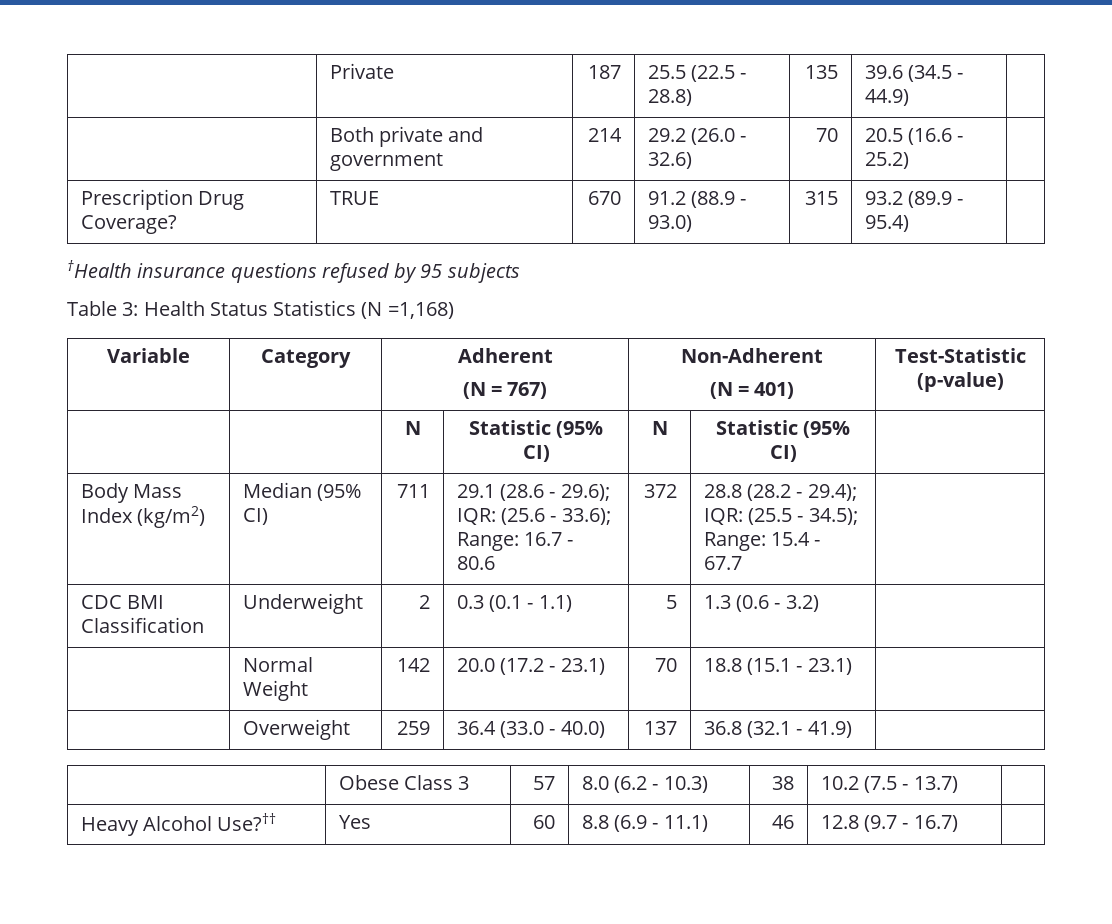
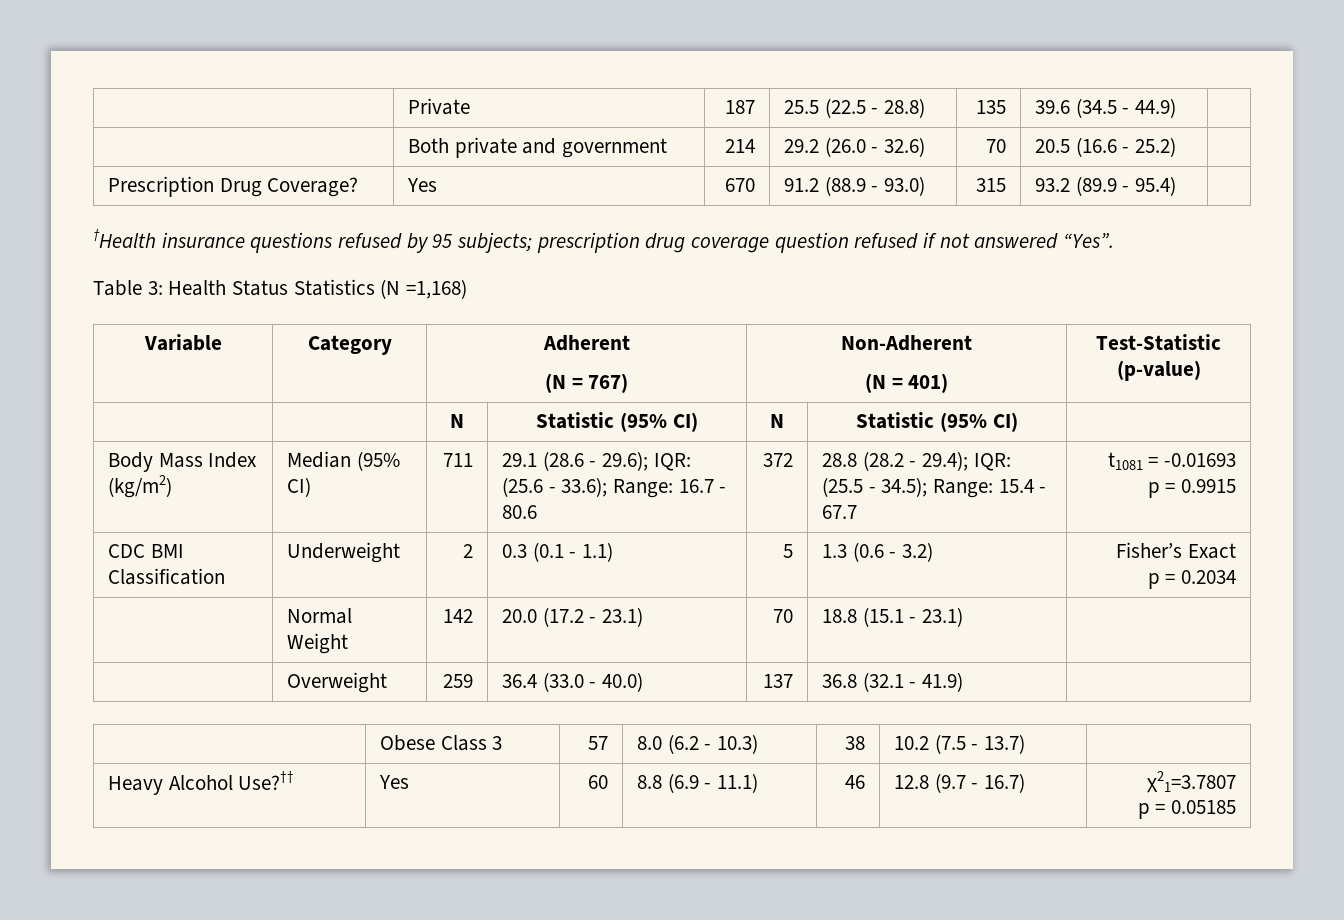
- Prescription Drug Coverage? | TRUE | 670 | 91.2 (88.9 - 93.0) | 315 | 93.2 (89.9 - 95.4) |
+ Prescription Drug Coverage? | Yes | 670 | 91.2 (88.9 - 93.0) | 315 | 93.2 (89.9 - 95.4) |
- †Health insurance questions refused by 95 subjects
+ †Health insurance questions refused by 95 subjects; prescription drug coverage question refused if not answered “Yes”.
- Body Mass Index (kg/m2) | Median (95% CI) | 711 | 29.1 (28.6 - 29.6); IQR: (25.6 - 33.6); Range: 16.7 - 80.6 | 372 | 28.8 (28.2 - 29.4); IQR: (25.5 - 34.5); Range: 15.4 - 67.7 |
+ Body Mass Index (kg/m2) | Median (95% CI) | 711 | 29.1 (28.6 - 29.6); IQR: (25.6 - 33.6); Range: 16.7 - 80.6 | 372 | 28.8 (28.2 - 29.4); IQR: (25.5 - 34.5); Range: 15.4 - 67.7 | t1081 = -0.01693
+ p = 0.9915
- CDC BMI Classification | Underweight | 2 | 0.3 (0.1 - 1.1) | 5 | 1.3 (0.6 - 3.2) |
+ CDC BMI Classification | Underweight | 2 | 0.3 (0.1 - 1.1) | 5 | 1.3 (0.6 - 3.2) | Fisher’s Exact
+ p = 0.2034
- Heavy Alcohol Use?†† | Yes | 60 | 8.8 (6.9 - 11.1) | 46 | 12.8 (9.7 - 16.7) |
+ Heavy Alcohol Use?†† | Yes | 60 | 8.8 (6.9 - 11.1) | 46 | 12.8 (9.7 - 16.7) | χ21=3.7807
+ p = 0.05185

